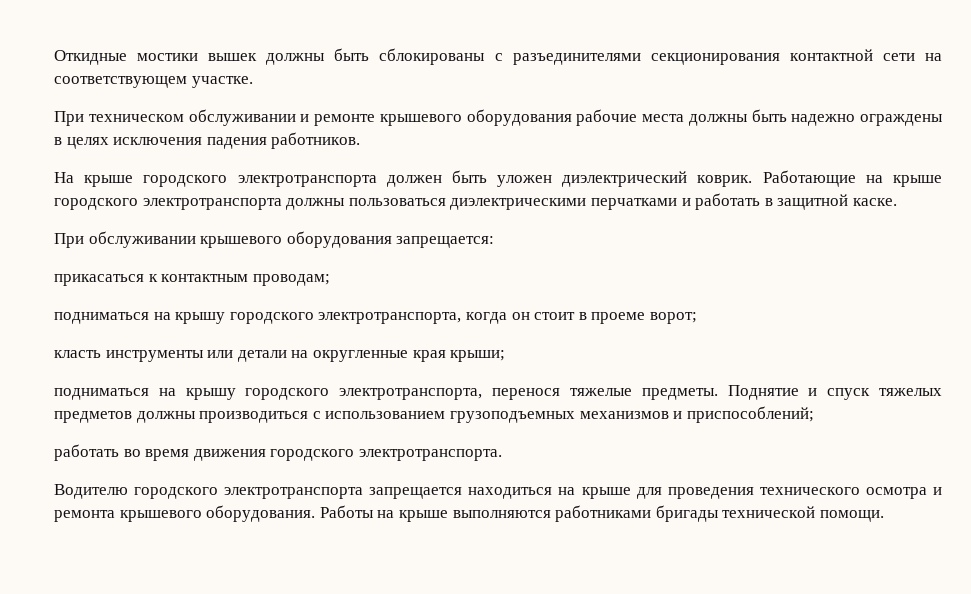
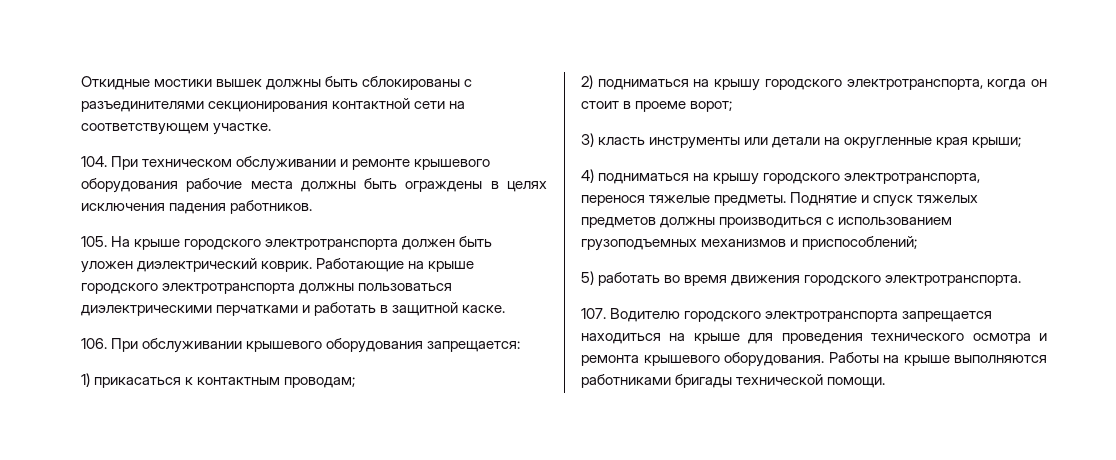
- При техническом обслуживании и ремонте крышевого оборудования рабочие места должны быть надежно ограждены в целях исключения падения работников.
+ 104. При техническом обслуживании и ремонте крышевого оборудования рабочие места должны быть ограждены в целях исключения падения работников.
- На крыше городского электротранспорта должен быть уложен диэлектрический коврик.
+ 105. На крыше городского электротранспорта должен быть уложен диэлектрический коврик.
- При обслуживании крышевого оборудования запрещается:
+ 106. При обслуживании крышевого оборудования запрещается:
- прикасаться к контактным проводам;
+ 1) прикасаться к контактным проводам;
- подниматься на крышу городского электротранспорта, когда он стоит в проеме ворот;
+ 2) подниматься на крышу городского электротранспорта, когда он стоит в проеме ворот;
- класть инструменты или детали на округленные края крыши;
+ 3) класть инструменты или детали на округленные края крыши;
- подниматься на крышу городского электротранспорта, перенося тяжелые предметы.
+ 4) подниматься на крышу городского электротранспорта, перенося тяжелые предметы.
- работать во время движения городского электротранспорта.
+ 5) работать во время движения городского электротранспорта.
- Водителю городского электротранспорта запрещается находиться на крыше для проведения технического осмотра и ремонта крышевого оборудования.
+ 107. Водителю городского электротранспорта запрещается находиться на крыше для проведения технического осмотра и ремонта крышевого оборудования.

